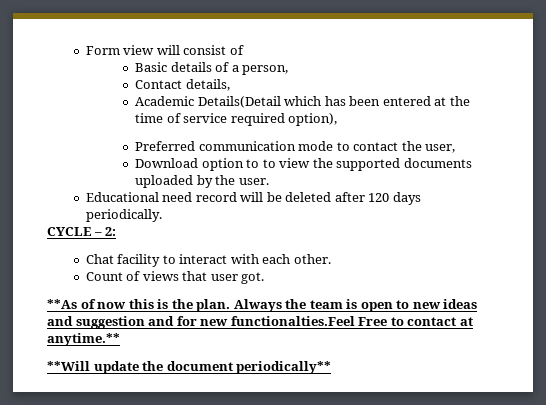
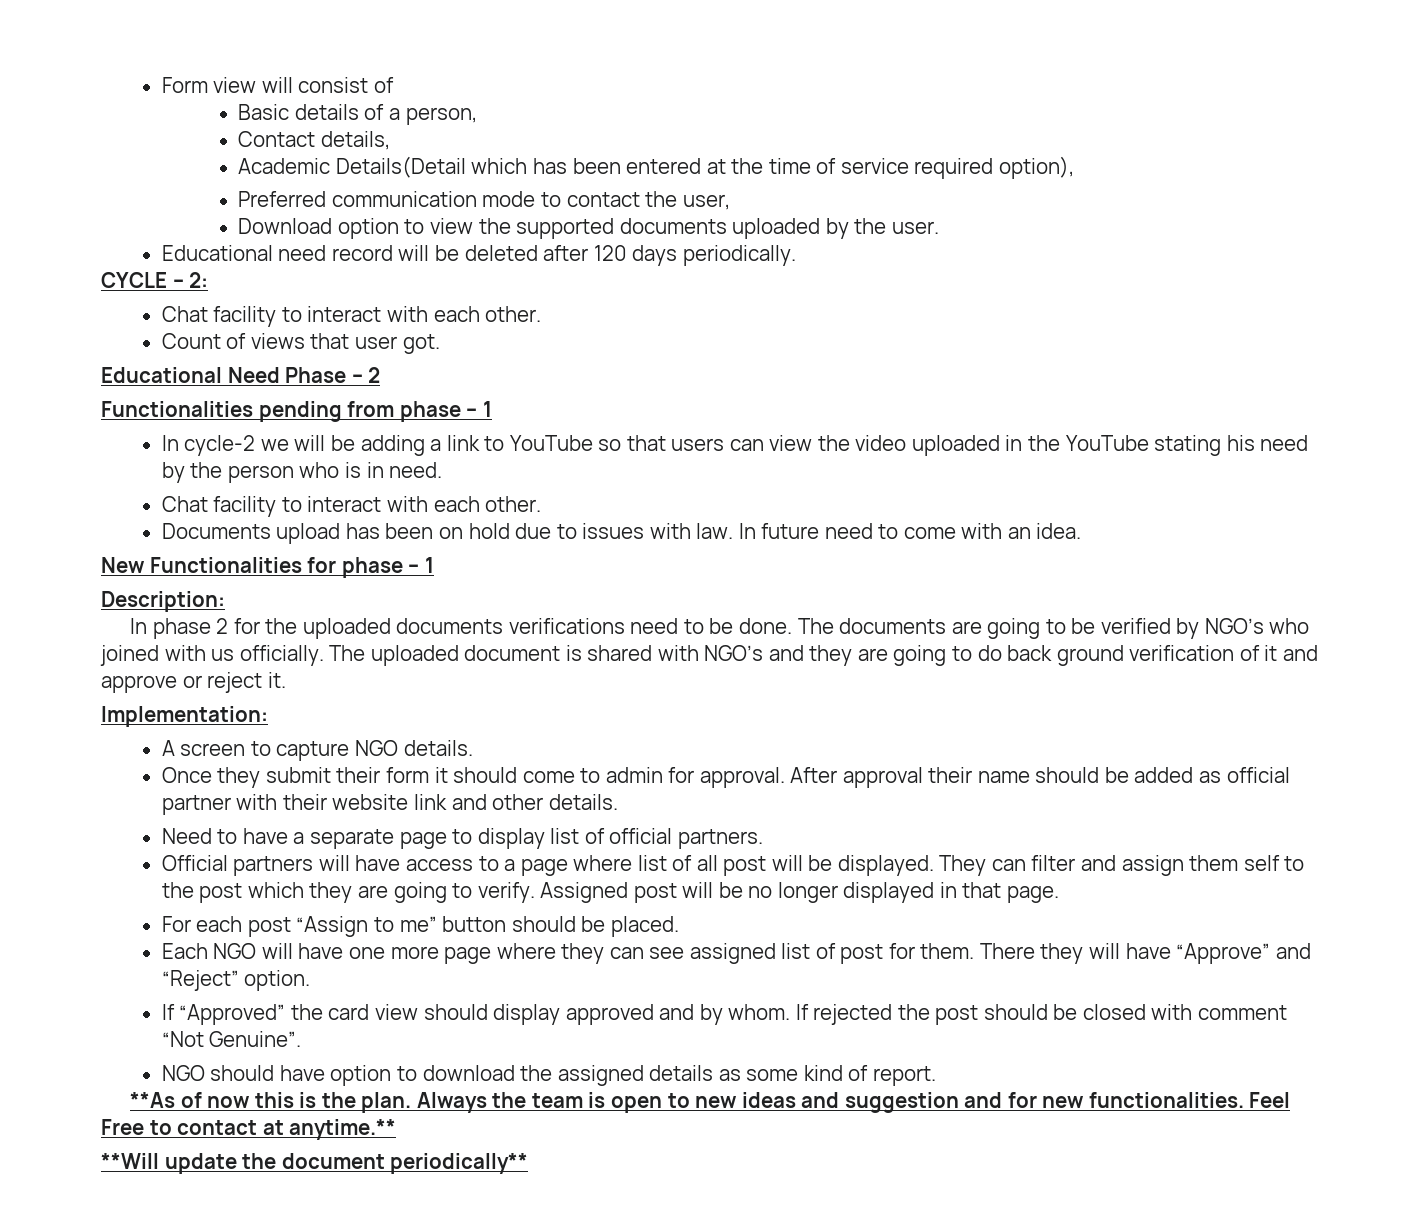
- Download option to to view the supported documents uploaded by the user.
+ Download option to view the supported documents uploaded by the user.
+ Educational Need Phase – 2
+ Functionalities pending from phase – 1
+ In cycle-2 we will be adding a link to YouTube so that users can view the video uploaded in the YouTube stating his need by the person who is in need.
+ Chat facility to interact with each other.
+ Documents upload has been on hold due to issues with law. In future need to come with an idea.
+ New Functionalities for phase – 1
+ Description:
+ In phase 2 for the uploaded documents verifications need to be done. The documents are going to be verified by NGO’s who joined with us officially. The uploaded document is shared with NGO’s and they are going to do back ground verification of it and approve or reject it.
+ Implementation:
+ A screen to capture NGO details.
+ Once they submit their form it should come to admin for approval. After approval their name should be added as official partner with their website link and other details.
+ Need to have a separate page to display list of official partners.
+ Official partners will have access to a page where list of all post will be displayed. They can filter and assign them self to the post which they are going to verify. Assigned post will be no longer displayed in that page.
+ For each post “Assign to me” button should be placed.
+ Each NGO will have one more page where they can see assigned list of post for them. There they will have “Approve” and “Reject” option.
+ If “Approved” the card view should display approved and by whom. If rejected the post should be closed with comment “Not Genuine”.
+ NGO should have option to download the assigned details as some kind of report.
- Always the team is open to new ideas and suggestion and for new functionalties.Feel Free to contact at anytime.**
+ Always the team is open to new ideas and suggestion and for new functionalities. Feel Free to contact at anytime.**

